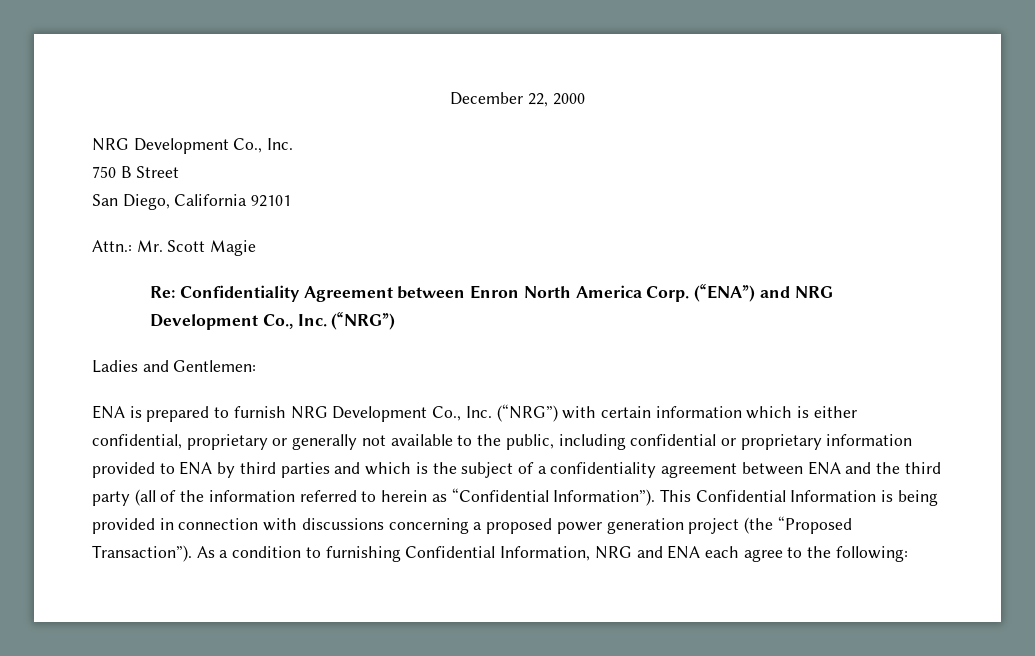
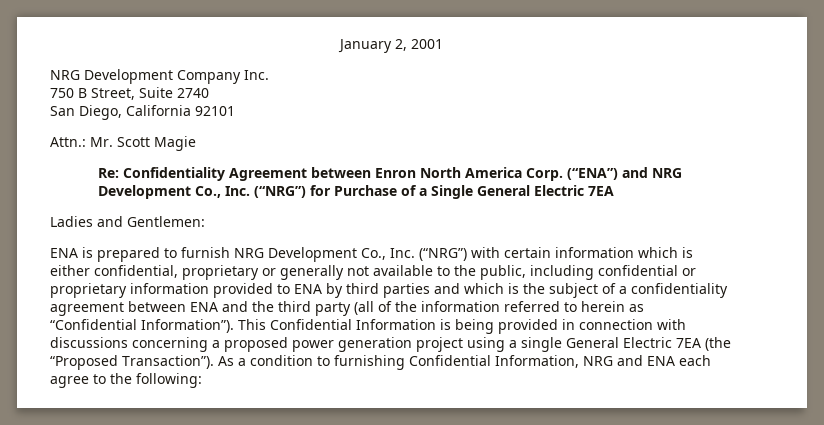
- December 22, 2000
- NRG Development Co., Inc.
+ January 2, 2001
+ NRG Development Company Inc.
- 750 B Street
+ 750 B Street, Suite 2740
- (“ENA”) and NRG Development Co., Inc. (“NRG”)
+ (“ENA”) and NRG Development Co., Inc. (“NRG”) for Purchase of a Single General Electric 7EA
- This Confidential Information is being provided in connection with discussions concerning a proposed power generation project (the “Proposed Transaction”).
+ This Confidential Information is being provided in connection with discussions concerning a proposed power generation project using a single General Electric 7EA (the “Proposed Transaction”).

